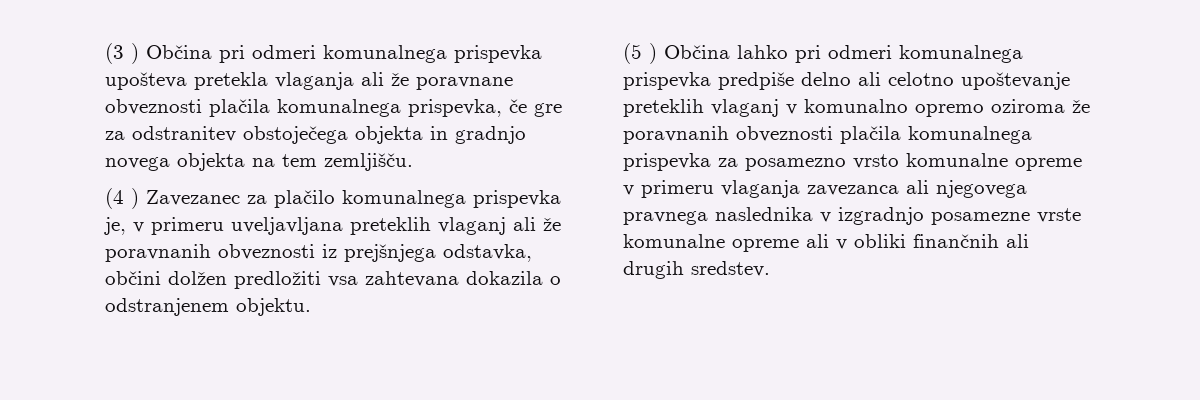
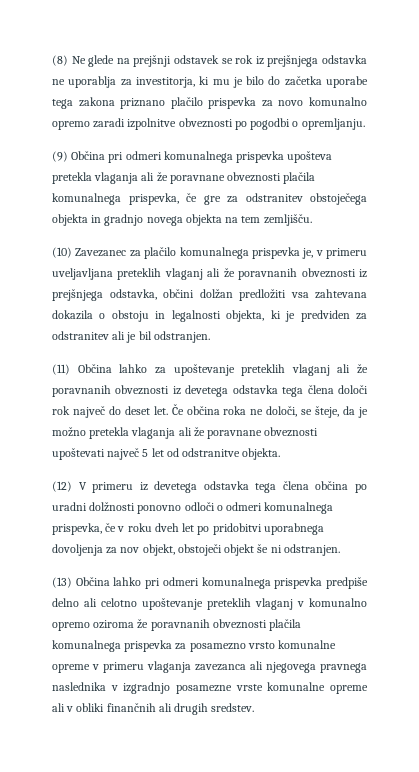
- (3 ) Občina pri odmeri komunalnega prispevka upošteva pretekla vlaganja ali že poravnane obveznosti plačila komunalnega prispevka, če gre za odstranitev obstoječega objekta in gradnjo novega objekta na tem zemljišču.
+ (8) Ne glede na prejšnji odstavek se rok iz prejšnjega odstavka ne uporablja za investitorja, ki mu je bilo do začetka uporabe tega zakona priznano plačilo prispevka za novo komunalno opremo zaradi izpolnitve obveznosti po pogodbi o opremljanju.
+ (9) Občina pri odmeri komunalnega prispevka upošteva pretekla vlaganja ali že poravnane obveznosti plačila komunalnega prispevka, če gre za odstranitev obstoječega objekta in gradnjo novega objekta na tem zemljišču.
- (4 ) Zavezanec za plačilo komunalnega prispevka je, v primeru uveljavljana preteklih vlaganj ali že poravnanih obveznosti iz prejšnjega odstavka, občini dolžen predložiti vsa zahtevana dokazila o odstranjenem objektu.
- (5 ) Občina lahko pri odmeri komunalnega prispevka predpiše delno ali celotno upoštevanje preteklih vlaganj v komunalno opremo oziroma že poravnanih obveznosti plačila komunalnega prispevka za posamezno vrsto komunalne opreme v primeru vlaganja zavezanca ali njegovega pravnega naslednika v izgradnjo posamezne vrste komunalne opreme ali v obliki finančnih ali drugih sredstev.
+ (10) Zavezanec za plačilo komunalnega prispevka je, v primeru uveljavljana preteklih vlaganj ali že poravnanih obveznosti iz prejšnjega odstavka, občini dolžan predložiti vsa zahtevana dokazila o obstoju in legalnosti objekta, ki je predviden za odstranitev ali je bil odstranjen.
+ (11) Občina lahko za upoštevanje preteklih vlaganj ali že poravnanih obveznosti iz devetega odstavka tega člena določi rok največ do deset let. Če občina roka ne določi, se šteje, da je možno pretekla vlaganja ali že poravnane obveznosti upoštevati največ 5 let od odstranitve objekta.
+ (12) V primeru iz devetega odstavka tega člena občina po uradni dolžnosti ponovno odloči o odmeri komunalnega prispevka, če v roku dveh let po pridobitvi uporabnega dovoljenja za nov objekt, obstoječi objekt še ni odstranjen.
+ (13) Občina lahko pri odmeri komunalnega prispevka predpiše delno ali celotno upoštevanje preteklih vlaganj v komunalno opremo oziroma že poravnanih obveznosti plačila komunalnega prispevka za posamezno vrsto komunalne opreme v primeru vlaganja zavezanca ali njegovega pravnega naslednika v izgradnjo posamezne vrste komunalne opreme ali v obliki finančnih ali drugih sredstev.

